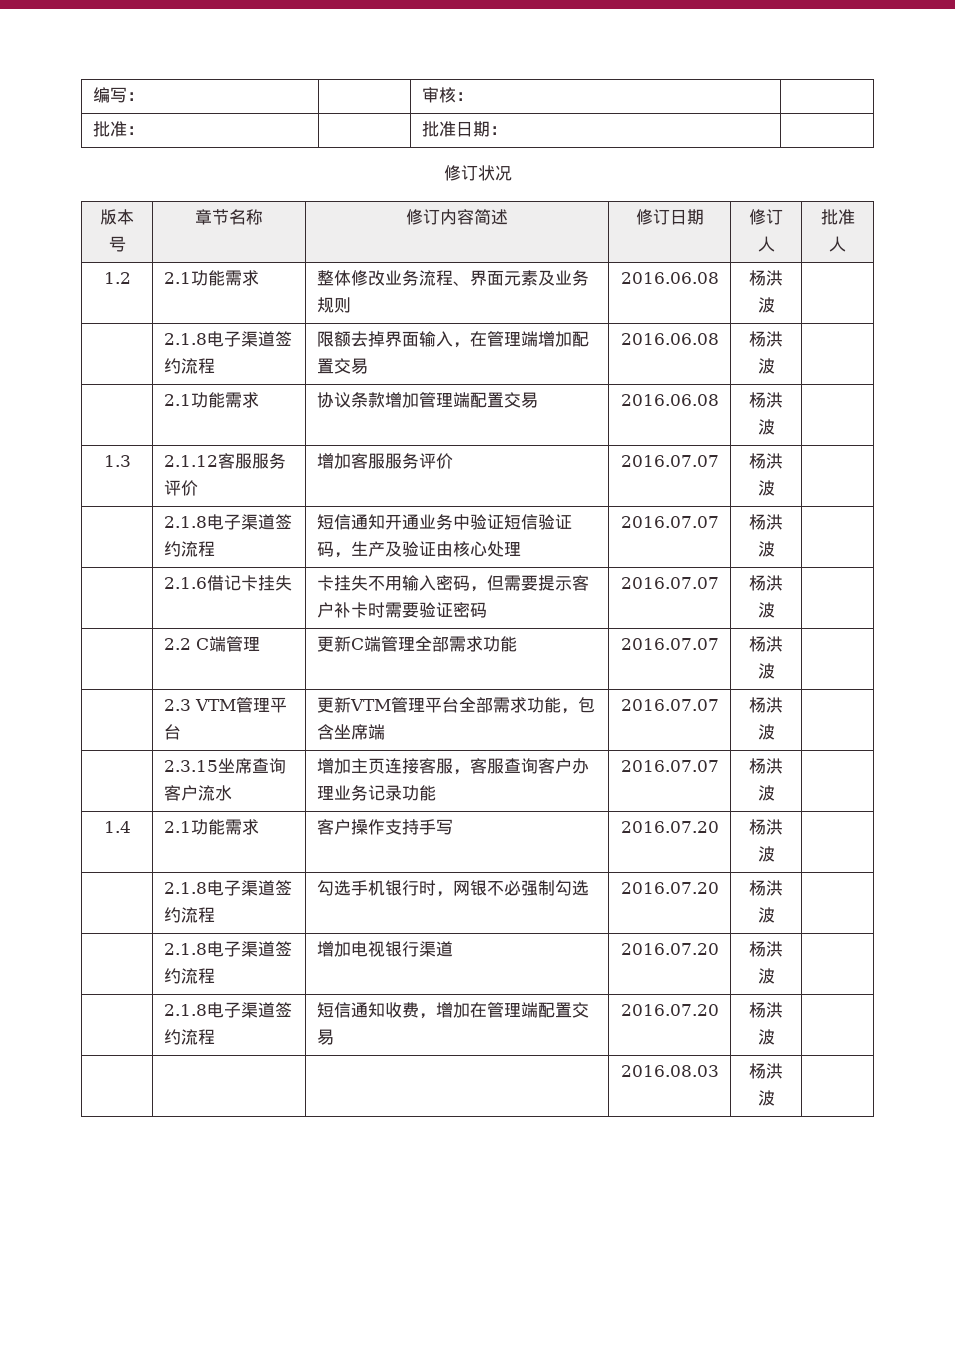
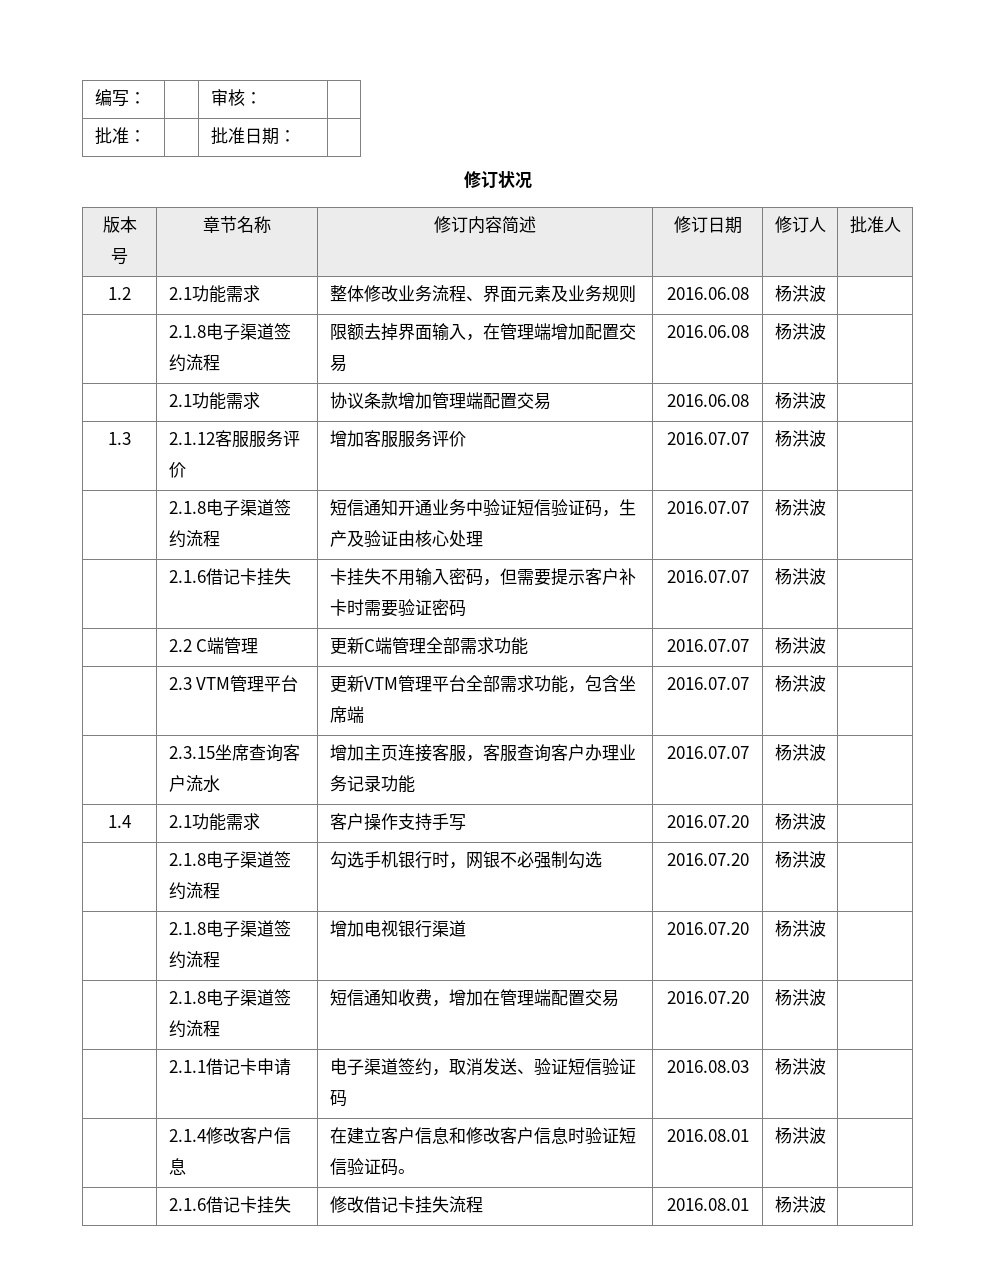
- | | | 2016.08.03 | 杨洪波 |
+ | 2.1.1借记卡申请 | 电子渠道签约，取消发送、验证短信验证码 | 2016.08.03 | 杨洪波 |
+ | 2.1.4修改客户信息 | 在建立客户信息和修改客户信息时验证短信验证码。 | 2016.08.01 | 杨洪波 |
+ | 2.1.6借记卡挂失 | 修改借记卡挂失流程 | 2016.08.01 | 杨洪波 |

